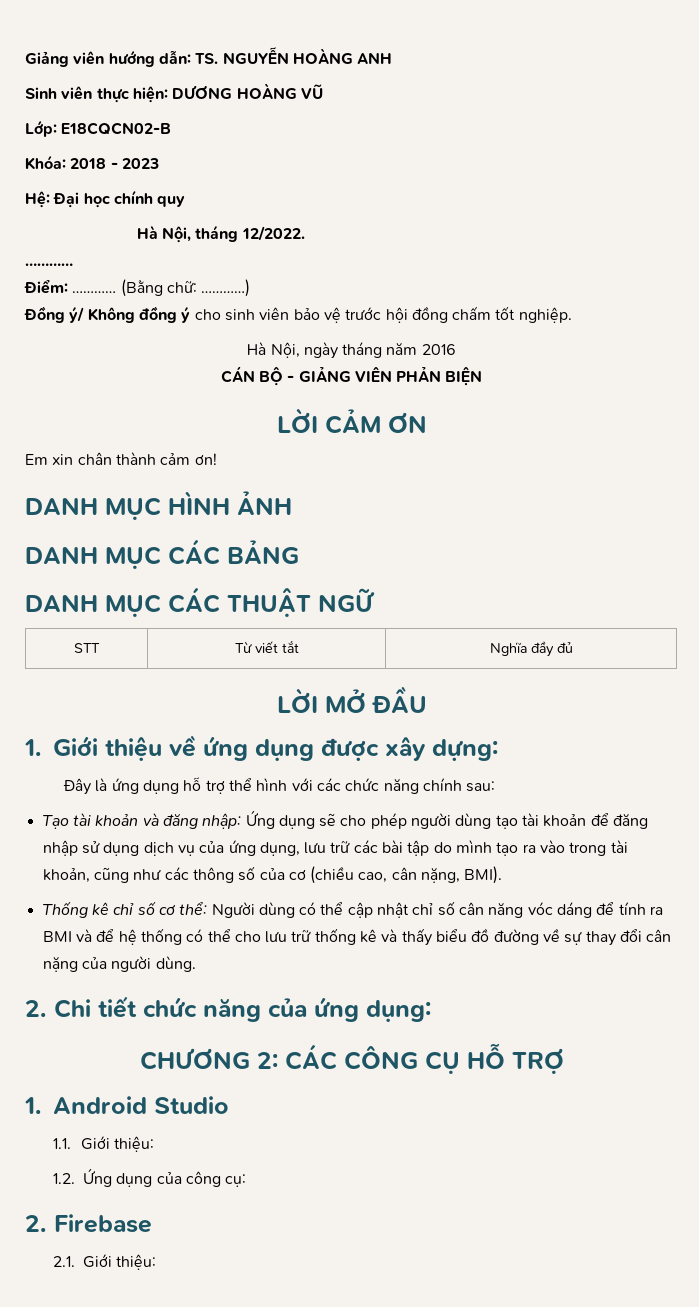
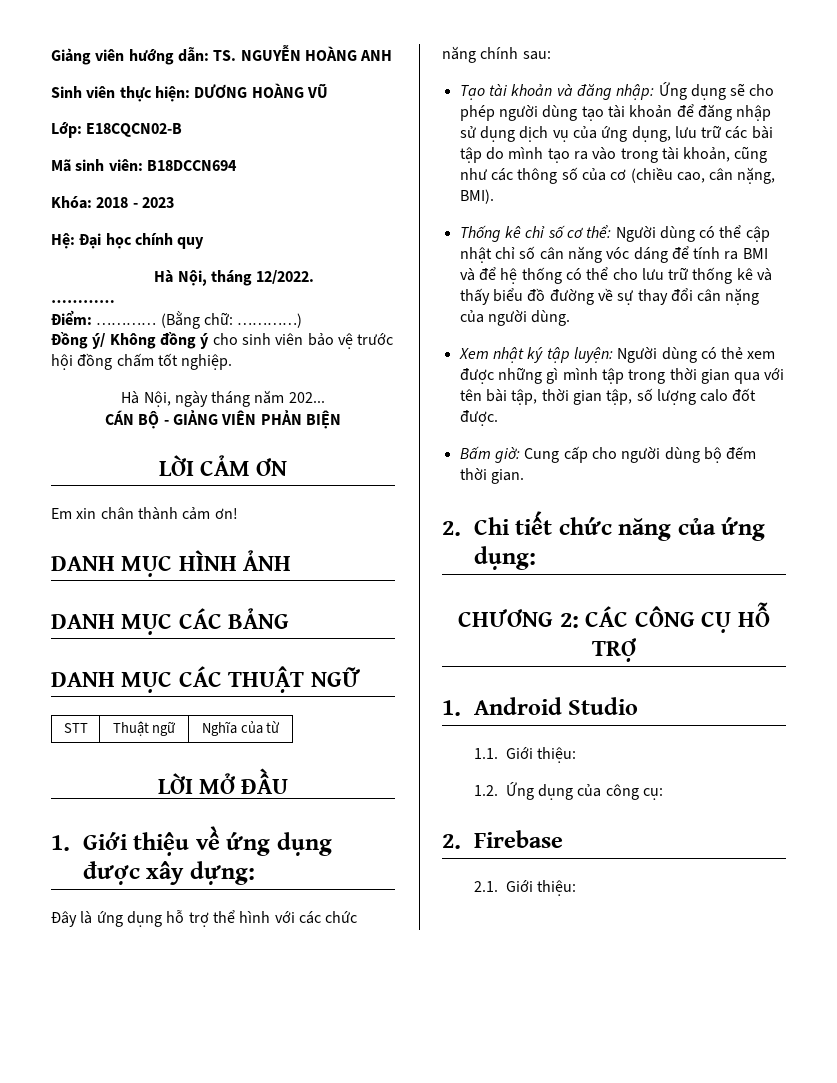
+ Mã sinh viên: B18DCCN694
- Hà Nội, ngày tháng năm 2016
+ Hà Nội, ngày tháng năm 202...
- STT | Từ viết tắt | Nghĩa đầy đủ
+ STT | Thuật ngữ | Nghĩa của từ
+ Xem nhật ký tập luyện: Người dùng có thẻ xem được những gì mình tập trong thời gian qua với tên bài tập, thời gian tập, số lượng calo đốt được.
+ Bấm giờ: Cung cấp cho người dùng bộ đếm thời gian.

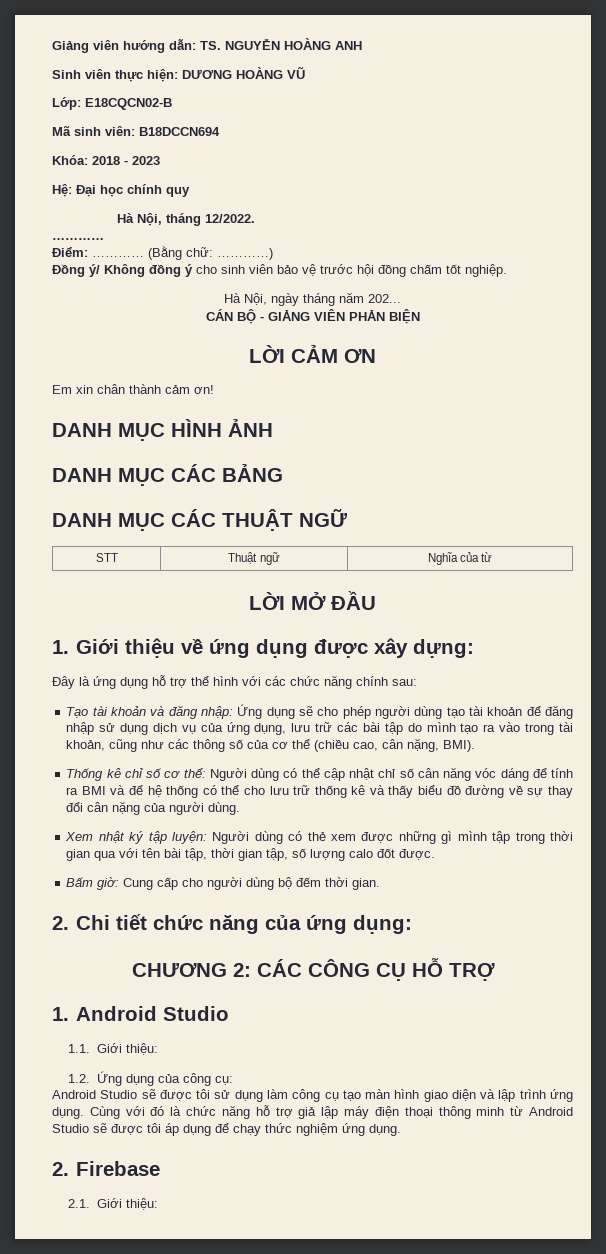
- Tạo tài khoản và đăng nhập: Ứng dụng sẽ cho phép người dùng tạo tài khoản để đăng nhập sử dụng dịch vụ của ứng dụng, lưu trữ các bài tập do mình tạo ra vào trong tài khoản, cũng như các thông số của cơ (chiều cao, cân nặng, BMI).
+ Tạo tài khoản và đăng nhập: Ứng dụng sẽ cho phép người dùng tạo tài khoản để đăng nhập sử dụng dịch vụ của ứng dụng, lưu trữ các bài tập do mình tạo ra vào trong tài khoản, cũng như các thông số của cơ thể (chiều cao, cân nặng, BMI).
+ Android Studio sẽ được tôi sử dụng làm công cụ tạo màn hình giao diện và lập trình ứng dụng. Cùng với đó là chức năng hỗ trợ giả lập máy điện thoại thông minh từ Android Studio sẽ được tôi áp dụng để chạy thức nghiệm ứng dụng.

